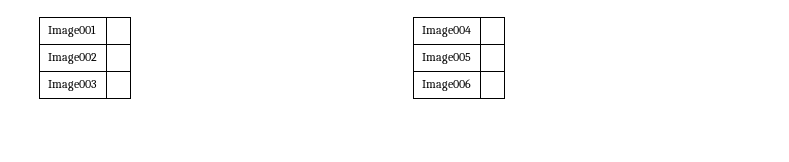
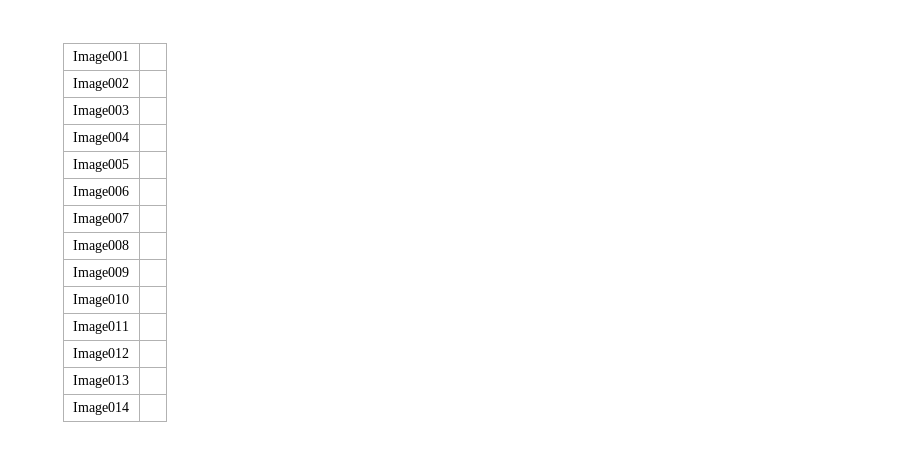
+ Image007 |
+ Image008 |
+ Image009 |
+ Image010 |
+ Image011 |
+ Image012 |
+ Image013 |
+ Image014 |

